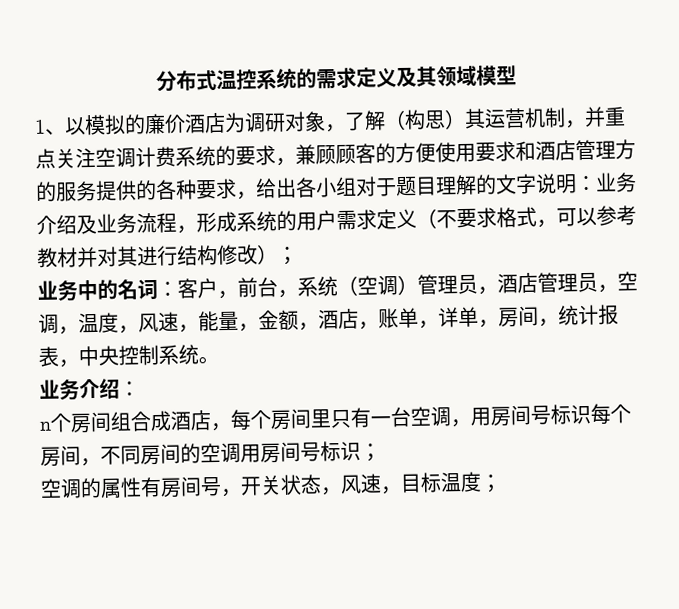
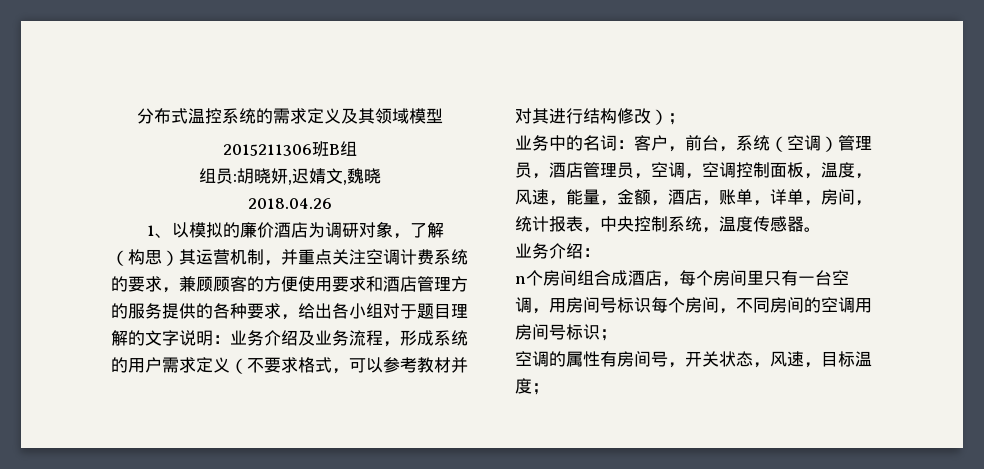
+ 2015211306班B组
+ 组员:胡晓妍,迟婧文,魏晓
+ 2018.04.26
- 业务中的名词：客户，前台，系统（空调）管理员，酒店管理员，空调，温度，风速，能量，金额，酒店，账单，详单，房间，统计报表，中央控制系统。
+ 业务中的名词：客户，前台，系统（空调）管理员，酒店管理员，空调，空调控制面板，温度，风速，能量，金额，酒店，账单，详单，房间，统计报表，中央控制系统，温度传感器。

